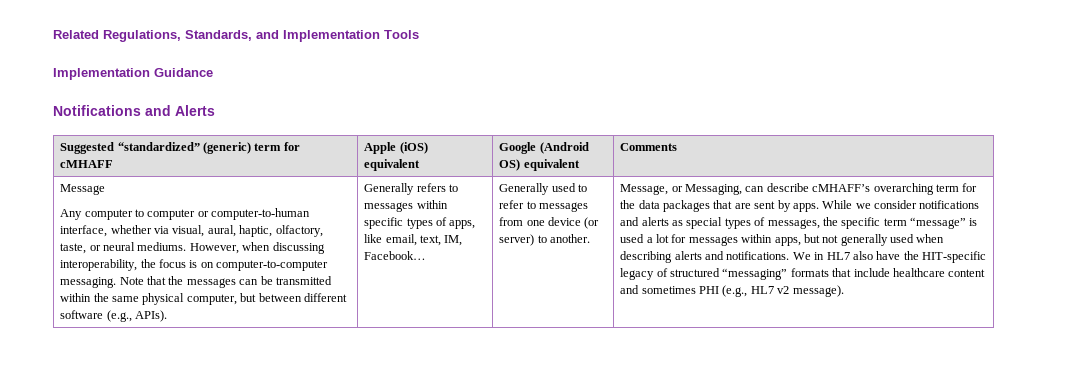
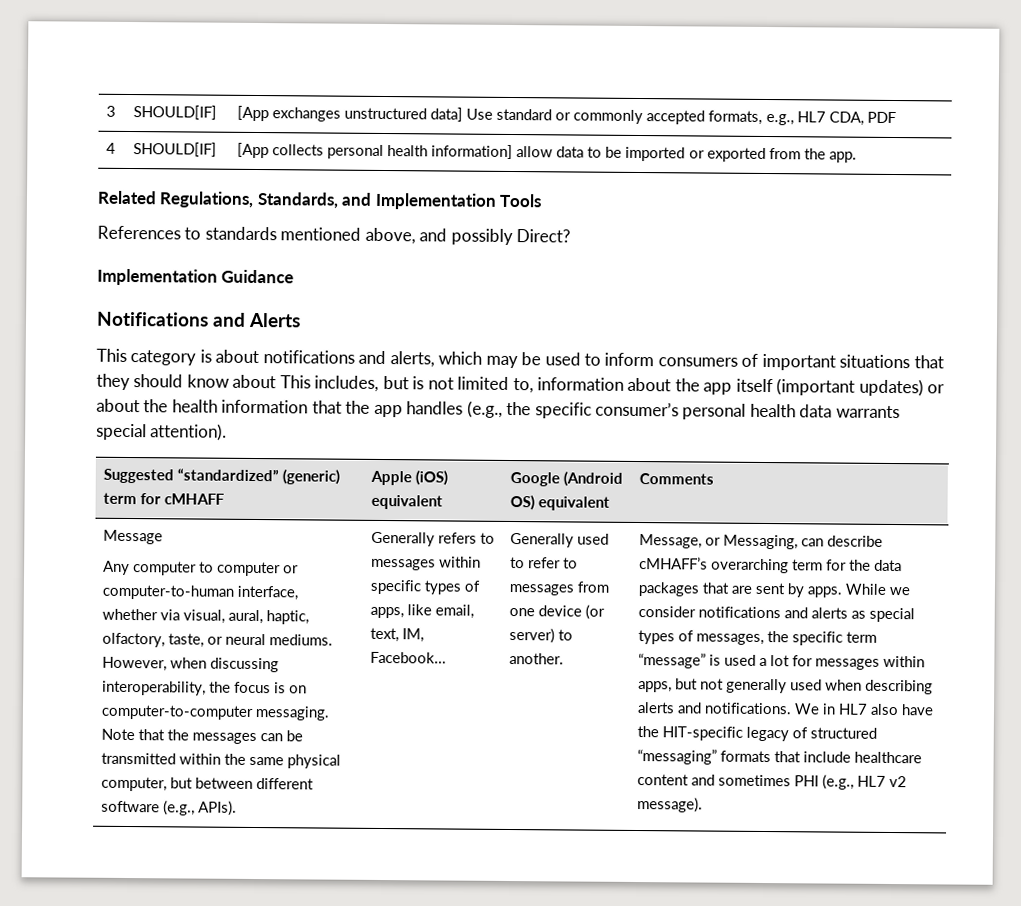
+ 3 | SHOULD[IF] | [App exchanges unstructured data] Use standard or commonly accepted formats, e.g., HL7 CDA, PDF
+ 4 | SHOULD[IF] | [App collects personal health information] allow data to be imported or exported from the app.
+ References to standards mentioned above, and possibly Direct?
+ This category is about notifications and alerts, which may be used to inform consumers of important situations that they should know about This includes, but is not limited to, information about the app itself (important updates) or about the health information that the app handles (e.g., the specific consumer’s personal health data warrants special attention).

